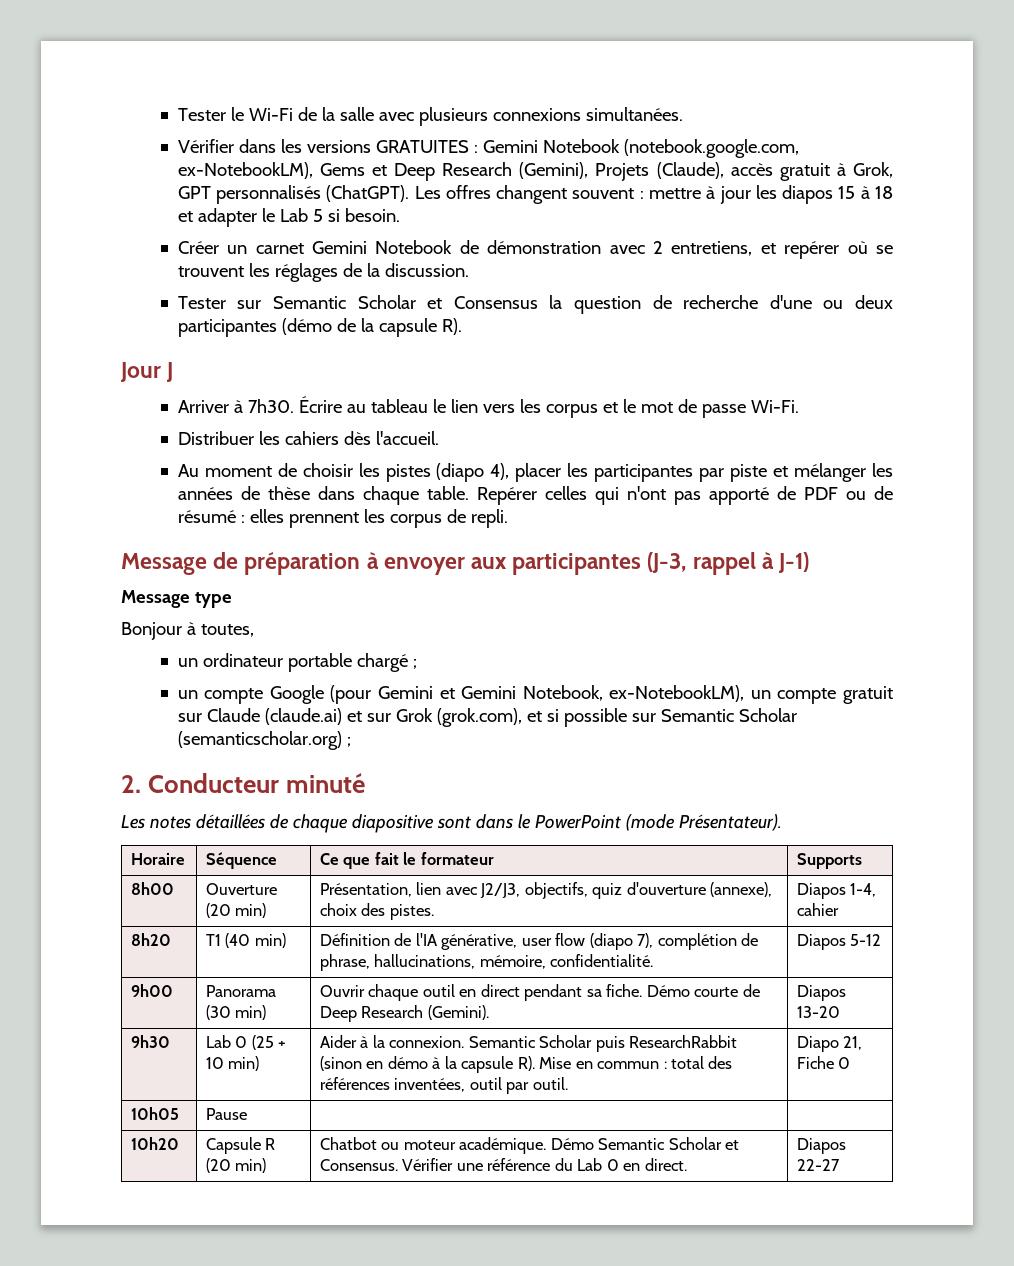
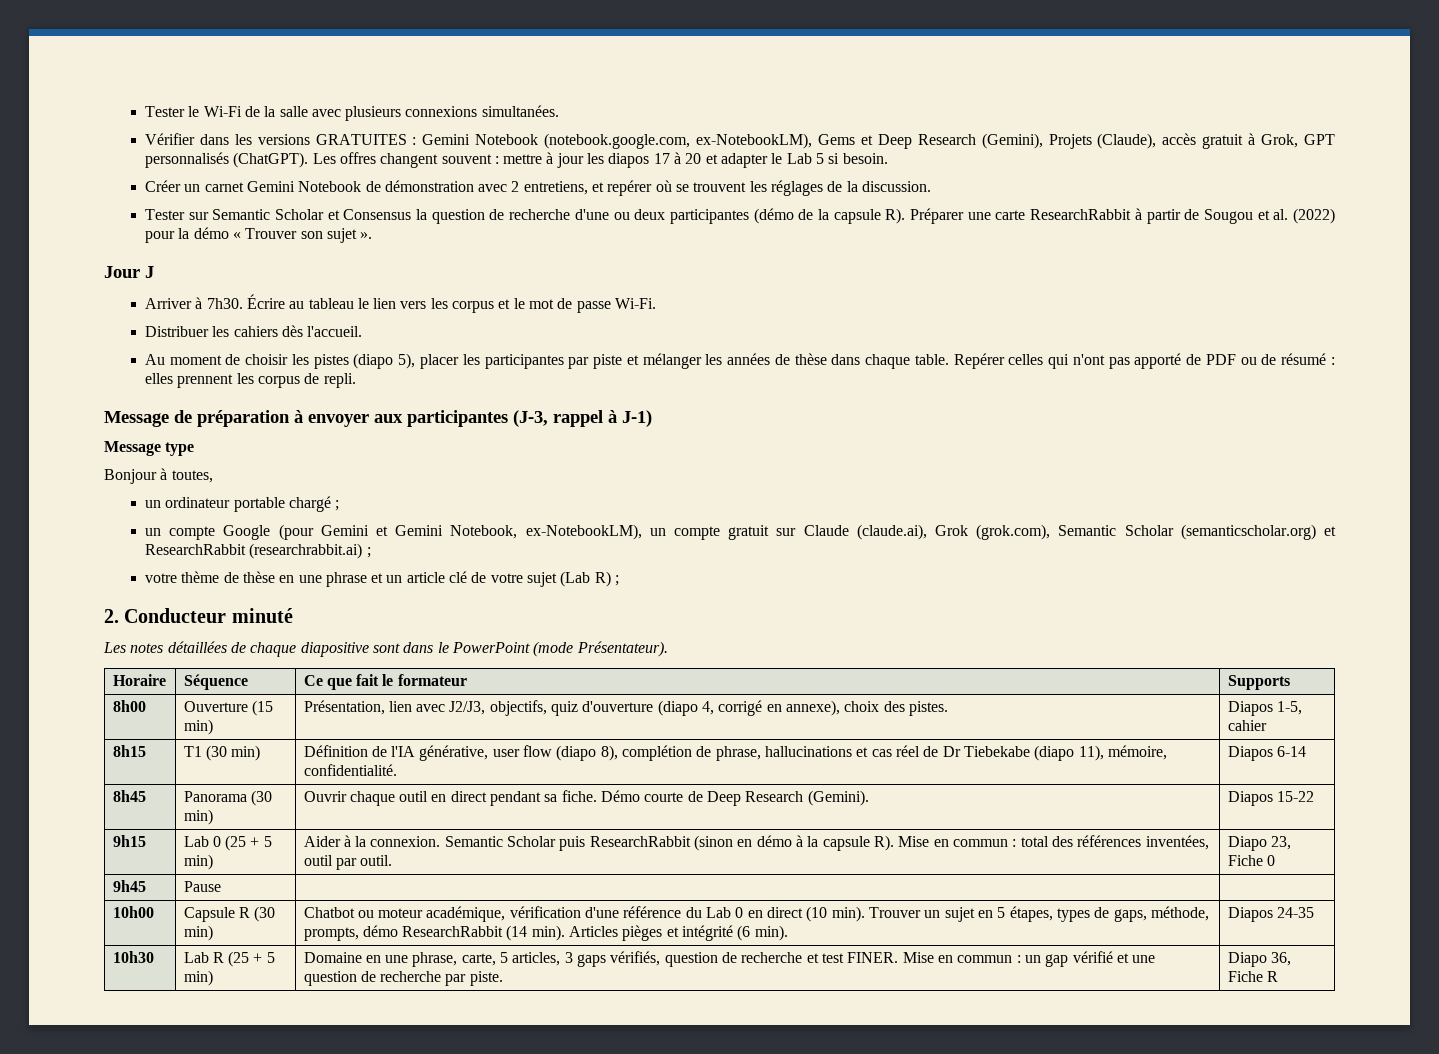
- Les offres changent souvent : mettre à jour les diapos 15 à 18 et adapter le Lab 5 si besoin.
+ Les offres changent souvent : mettre à jour les diapos 17 à 20 et adapter le Lab 5 si besoin.
- Tester sur Semantic Scholar et Consensus la question de recherche d'une ou deux participantes (démo de la capsule R).
+ Tester sur Semantic Scholar et Consensus la question de recherche d'une ou deux participantes (démo de la capsule R). Préparer une carte ResearchRabbit à partir de Sougou et al. (2022) pour la démo « Trouver son sujet ».
- Au moment de choisir les pistes (diapo 4), placer les participantes par piste et mélanger les années de thèse dans chaque table.
+ Au moment de choisir les pistes (diapo 5), placer les participantes par piste et mélanger les années de thèse dans chaque table.
- un compte Google (pour Gemini et Gemini Notebook, ex-NotebookLM), un compte gratuit sur Claude (claude.ai) et sur Grok (grok.com), et si possible sur Semantic Scholar (semanticscholar.org) ;
+ un compte Google (pour Gemini et Gemini Notebook, ex-NotebookLM), un compte gratuit sur Claude (claude.ai), Grok (grok.com), Semantic Scholar (semanticscholar.org) et ResearchRabbit (researchrabbit.ai) ;
+ votre thème de thèse en une phrase et un article clé de votre sujet (Lab R) ;
- 8h00 | Ouverture (20 min) | Présentation, lien avec J2/J3, objectifs, quiz d'ouverture (annexe), choix des pistes. | Diapos 1-4, cahier
+ 8h00 | Ouverture (15 min) | Présentation, lien avec J2/J3, objectifs, quiz d'ouverture (diapo 4, corrigé en annexe), choix des pistes. | Diapos 1-5, cahier
- 8h20 | T1 (40 min) | Définition de l'IA générative, user flow (diapo 7), complétion de phrase, hallucinations, mémoire, confidentialité. | Diapos 5-12
- 9h00 | Panorama (30 min) | Ouvrir chaque outil en direct pendant sa fiche. Démo courte de Deep Research (Gemini). | Diapos 13-20
- 9h30 | Lab 0 (25 + 10 min) | Aider à la connexion. Semantic Scholar puis ResearchRabbit (sinon en démo à la capsule R). Mise en commun : total des références inventées, outil par outil. | Diapo 21, Fiche 0
+ 8h15 | T1 (30 min) | Définition de l'IA générative, user flow (diapo 8), complétion de phrase, hallucinations et cas réel de Dr Tiebekabe (diapo 11), mémoire, confidentialité. | Diapos 6-14
+ 8h45 | Panorama (30 min) | Ouvrir chaque outil en direct pendant sa fiche. Démo courte de Deep Research (Gemini). | Diapos 15-22
+ 9h15 | Lab 0 (25 + 5 min) | Aider à la connexion. Semantic Scholar puis ResearchRabbit (sinon en démo à la capsule R). Mise en commun : total des références inventées, outil par outil. | Diapo 23, Fiche 0
- 10h05 | Pause | |
+ 9h45 | Pause | |
- 10h20
+ 10h00
- Capsule R (20 min)
+ Capsule R (30 min)
- Chatbot ou moteur académique. Démo Semantic Scholar et Consensus. Vérifier une référence du Lab 0 en direct. | Diapos 22-27
+ Chatbot ou moteur académique, vérification d'une référence du Lab 0 en direct (10 min). Trouver un sujet en 5 étapes, types de gaps, méthode, prompts, démo ResearchRabbit (14 min). Articles pièges et intégrité (6 min). | Diapos 24-35
+ 10h30 | Lab R (25 + 5 min) | Domaine en une phrase, carte, 5 articles, 3 gaps vérifiés, question de recherche et test FINER. Mise en commun : un gap vérifié et une question de recherche par piste. | Diapo 36, Fiche R

